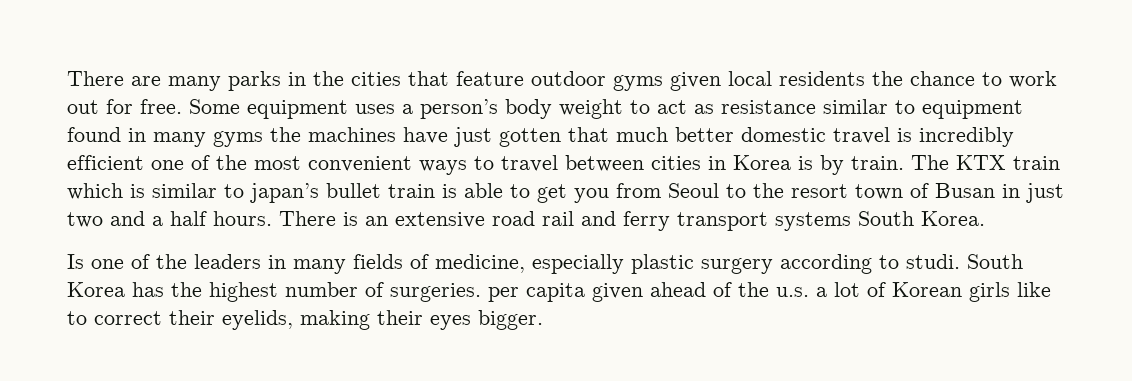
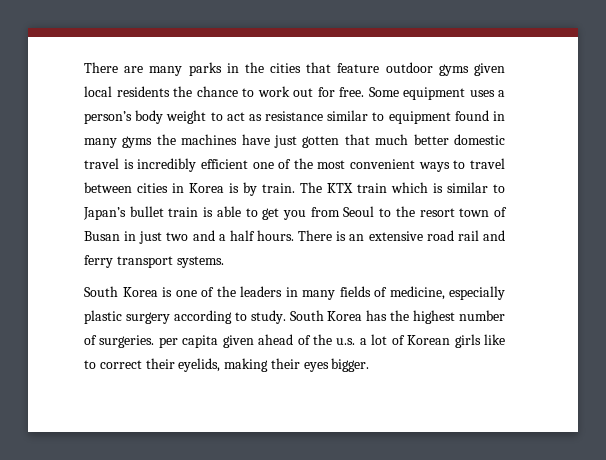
- The KTX train which is similar to japan’s bullet train is able to get you from Seoul to the resort town of Busan in just two and a half hours.
+ The KTX train which is similar to Japan’s bullet train is able to get you from Seoul to the resort town of Busan in just two and a half hours.
- There is an extensive road rail and ferry transport systems South Korea.
- Is one of the leaders in many fields of medicine, especially plastic surgery according to studi.
+ There is an extensive road rail and ferry transport systems.
+ South Korea is one of the leaders in many fields of medicine, especially plastic surgery according to study.

